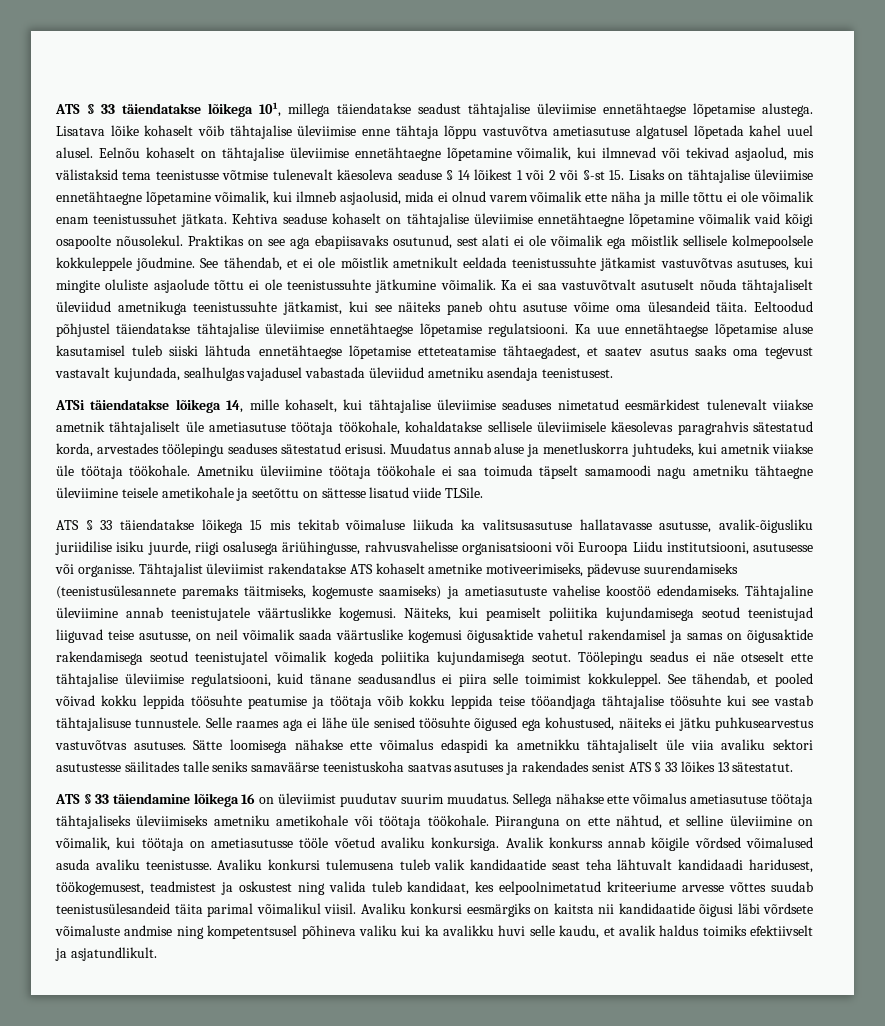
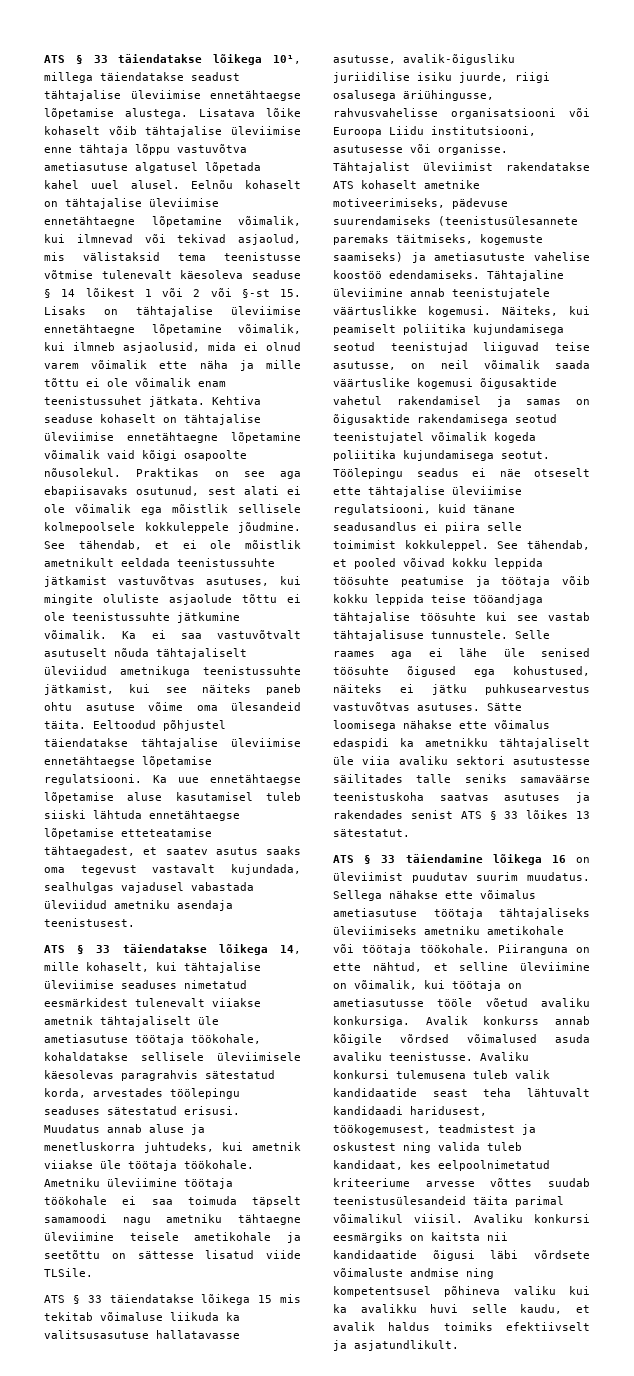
- ATSi täiendatakse lõikega 14, mille kohaselt, kui tähtajalise üleviimise seaduses nimetatud eesmärkidest tulenevalt viiakse ametnik tähtajaliselt üle ametiasutuse töötaja töökohale, kohaldatakse sellisele üleviimisele käesolevas paragrahvis sätestatud korda, arvestades töölepingu seaduses sätestatud erisusi.
+ ATS § 33 täiendatakse lõikega 14, mille kohaselt, kui tähtajalise üleviimise seaduses nimetatud eesmärkidest tulenevalt viiakse ametnik tähtajaliselt üle ametiasutuse töötaja töökohale, kohaldatakse sellisele üleviimisele käesolevas paragrahvis sätestatud korda, arvestades töölepingu seaduses sätestatud erisusi.

